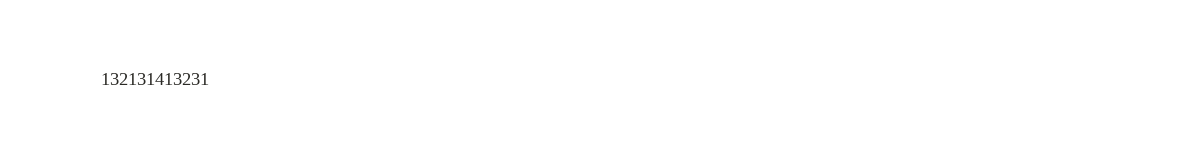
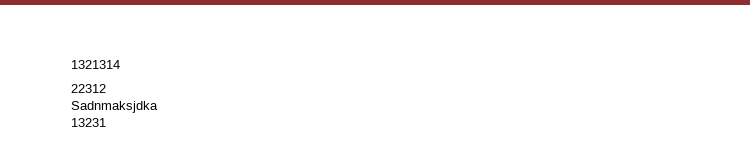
- 132131413231
+ 1321314
+ 22312
+ Sadnmaksjdka
+ 13231

